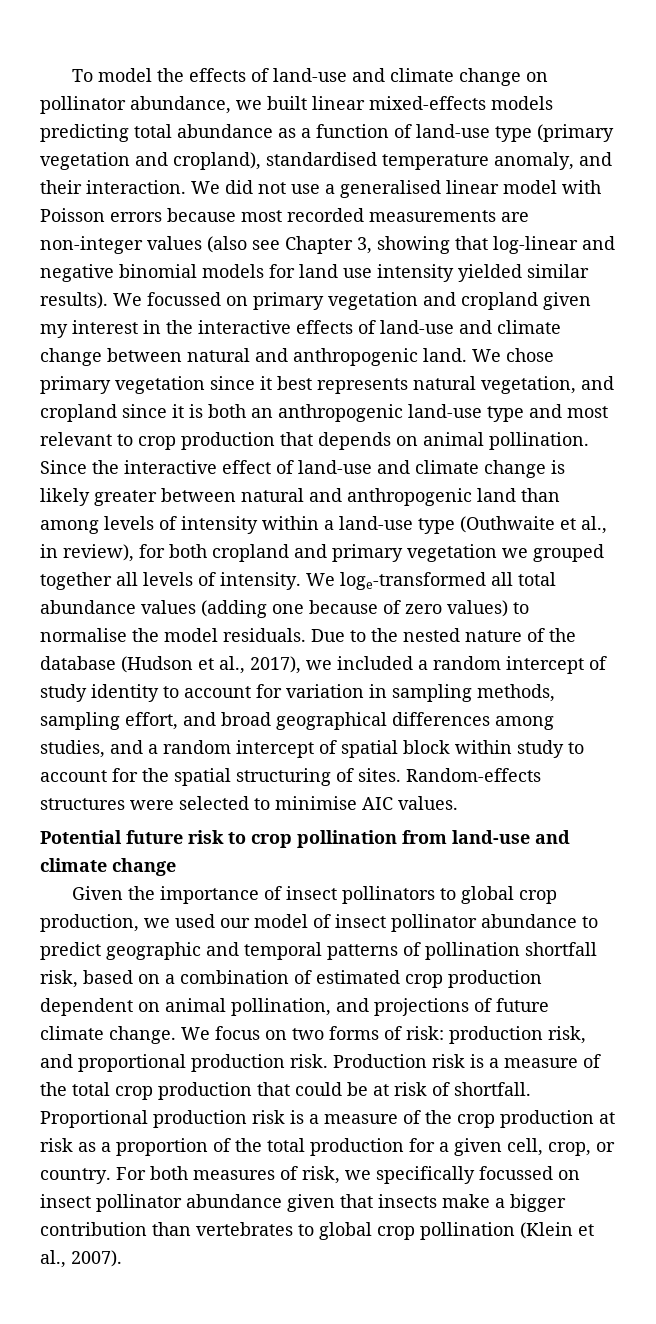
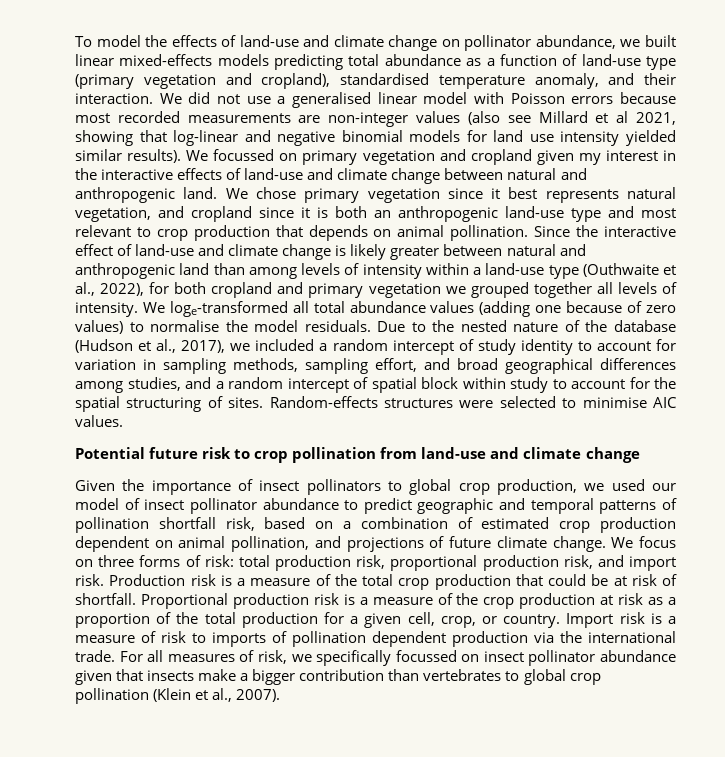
- We did not use a generalised linear model with Poisson errors because most recorded measurements are non-integer values (also see Chapter 3, showing that log-linear and negative binomial models for land use intensity yielded similar results).
+ We did not use a generalised linear model with Poisson errors because most recorded measurements are non-integer values (also see Millard et al 2021, showing that log-linear and negative binomial models for land use intensity yielded similar results).
- Since the interactive effect of land-use and climate change is likely greater between natural and anthropogenic land than among levels of intensity within a land-use type (Outhwaite et al., in review), for both cropland and primary vegetation we grouped together all levels of intensity.
+ Since the interactive effect of land-use and climate change is likely greater between natural and anthropogenic land than among levels of intensity within a land-use type (Outhwaite et al., 2022), for both cropland and primary vegetation we grouped together all levels of intensity.
- We focus on two forms of risk: production risk, and proportional production risk.
+ We focus on three forms of risk: total production risk, proportional production risk, and import risk.
- For both measures of risk, we specifically focussed on insect pollinator abundance given that insects make a bigger contribution than vertebrates to global crop pollination (Klein et al., 2007).
+ Import risk is a measure of risk to imports of pollination dependent production via the international trade. For all measures of risk, we specifically focussed on insect pollinator abundance given that insects make a bigger contribution than vertebrates to global crop pollination (Klein et al., 2007).

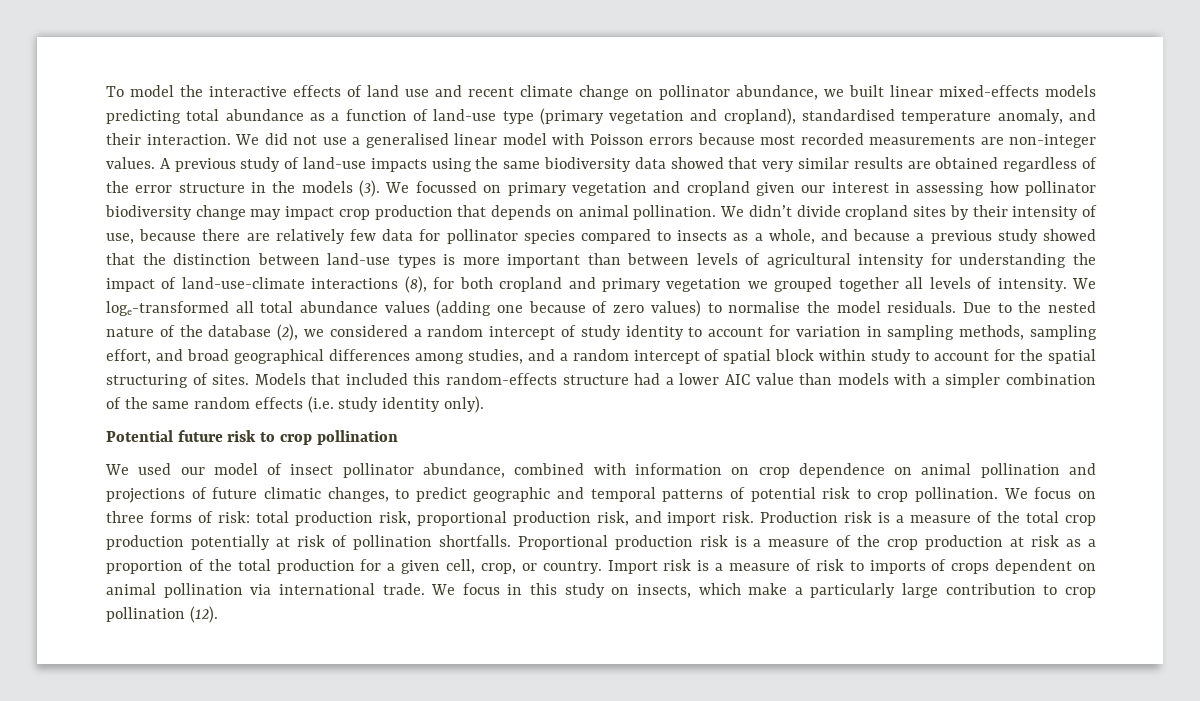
- To model the effects of land-use and climate change on pollinator abundance, we built linear mixed-effects models predicting total abundance as a function of land-use type (primary vegetation and cropland), standardised temperature anomaly, and their interaction.
+ To model the interactive effects of land use and recent climate change on pollinator abundance, we built linear mixed-effects models predicting total abundance as a function of land-use type (primary vegetation and cropland), standardised temperature anomaly, and their interaction.
- We did not use a generalised linear model with Poisson errors because most recorded measurements are non-integer values (also see Millard et al 2021, showing that log-linear and negative binomial models for land use intensity yielded similar results).
+ We did not use a generalised linear model with Poisson errors because most recorded measurements are non-integer values. A previous study of land-use impacts using the same biodiversity data showed that very similar results are obtained regardless of the error structure in the models (3).
- We focussed on primary vegetation and cropland given my interest in the interactive effects of land-use and climate change between natural and anthropogenic land. We chose primary vegetation since it best represents natural vegetation, and cropland since it is both an anthropogenic land-use type and most relevant to crop production that depends on animal pollination.
+ We focussed on primary vegetation and cropland given our interest in assessing how pollinator biodiversity change may impact crop production that depends on animal pollination.
- Since the interactive effect of land-use and climate change is likely greater between natural and anthropogenic land than among levels of intensity within a land-use type (Outhwaite et al., 2022), for both cropland and primary vegetation we grouped together all levels of intensity.
+ We didn’t divide cropland sites by their intensity of use, because there are relatively few data for pollinator species compared to insects as a whole, and because a previous study showed that the distinction between land-use types is more important than between levels of agricultural intensity for understanding the impact of land-use-climate interactions (8), for both cropland and primary vegetation we grouped together all levels of intensity.
- Due to the nested nature of the database (Hudson et al., 2017), we included a random intercept of study identity to account for variation in sampling methods, sampling effort, and broad geographical differences among studies, and a random intercept of spatial block within study to account for the spatial structuring of sites.
+ Due to the nested nature of the database (2), we considered a random intercept of study identity to account for variation in sampling methods, sampling effort, and broad geographical differences among studies, and a random intercept of spatial block within study to account for the spatial structuring of sites.
- Random-effects structures were selected to minimise AIC values.
+ Models that included this random-effects structure had a lower AIC value than models with a simpler combination of the same random effects (i.e. study identity only).
- Potential future risk to crop pollination from land-use and climate change
- Given the importance of insect pollinators to global crop production, we used our model of insect pollinator abundance to predict geographic and temporal patterns of pollination shortfall risk, based on a combination of estimated crop production dependent on animal pollination, and projections of future climate change.
+ Potential future risk to crop pollination
+ We used our model of insect pollinator abundance, combined with information on crop dependence on animal pollination and projections of future climatic changes, to predict geographic and temporal patterns of potential risk to crop pollination.
- Production risk is a measure of the total crop production that could be at risk of shortfall.
+ Production risk is a measure of the total crop production potentially at risk of pollination shortfalls.
- Import risk is a measure of risk to imports of pollination dependent production via the international trade. For all measures of risk, we specifically focussed on insect pollinator abundance given that insects make a bigger contribution than vertebrates to global crop pollination (Klein et al., 2007).
+ Import risk is a measure of risk to imports of crops dependent on animal pollination via international trade. We focus in this study on insects, which make a particularly large contribution to crop pollination (12).

